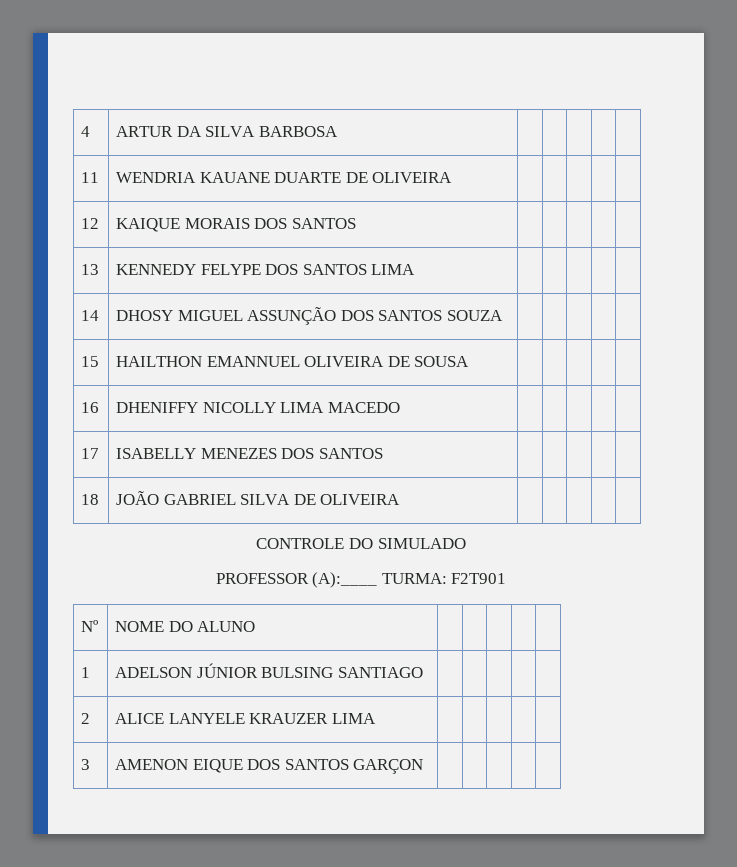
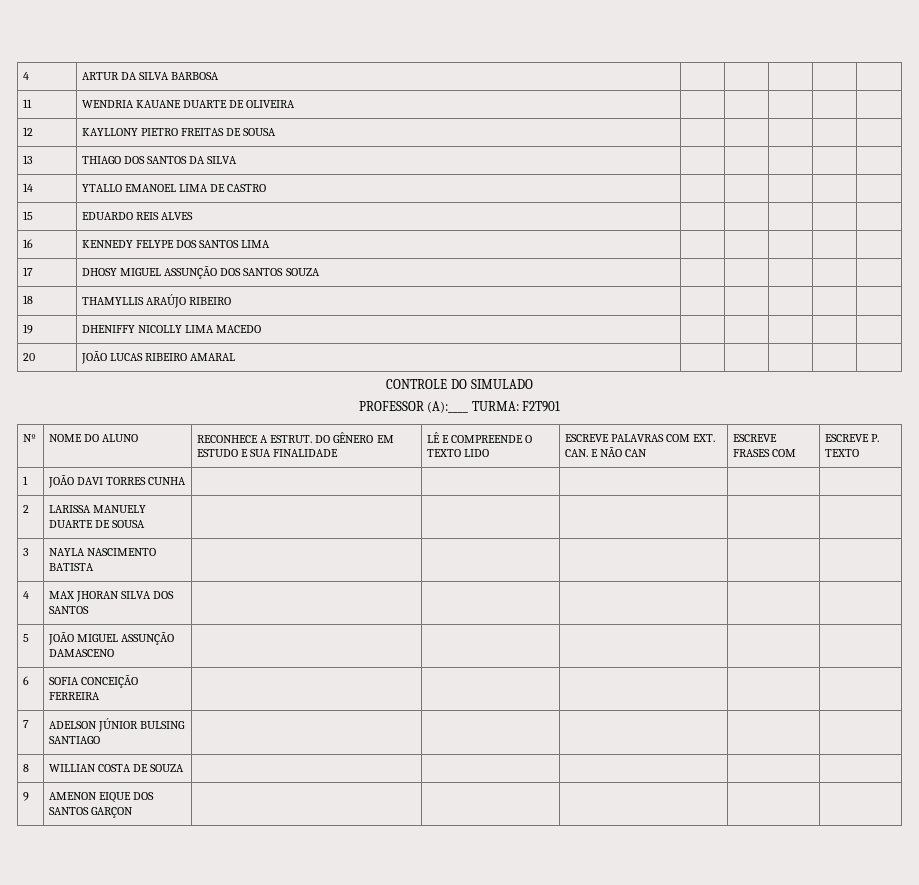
- 12 | KAIQUE MORAIS DOS SANTOS | | | | |
- 13 | KENNEDY FELYPE DOS SANTOS LIMA | | | | |
+ 12 | KAYLLONY PIETRO FREITAS DE SOUSA | | | | |
+ 13 | THIAGO DOS SANTOS DA SILVA | | | | |
+ 14 | YTALLO EMANOEL LIMA DE CASTRO | | | | |
+ 15 | EDUARDO REIS ALVES | | | | |
+ 16 | KENNEDY FELYPE DOS SANTOS LIMA | | | | |
- 14 | DHOSY MIGUEL ASSUNÇÃO DOS SANTOS SOUZA | | | | |
+ 17 | DHOSY MIGUEL ASSUNÇÃO DOS SANTOS SOUZA | | | | |
- 15 | HAILTHON EMANNUEL OLIVEIRA DE SOUSA | | | | |
- 16 | DHENIFFY NICOLLY LIMA MACEDO | | | | |
- 17 | ISABELLY MENEZES DOS SANTOS | | | | |
- 18 | JOÃO GABRIEL SILVA DE OLIVEIRA | | | | |
+ 18 | THAMYLLIS ARAÚJO RIBEIRO | | | | |
+ 19 | DHENIFFY NICOLLY LIMA MACEDO | | | | |
+ 20 | JOÃO LUCAS RIBEIRO AMARAL | | | | |
- Nº | NOME DO ALUNO | | | | |
- 1 | ADELSON JÚNIOR BULSING SANTIAGO | | | | |
- 2 | ALICE LANYELE KRAUZER LIMA | | | | |
- 3 | AMENON EIQUE DOS SANTOS GARÇON | | | | |
+ Nº | NOME DO ALUNO | RECONHECE A ESTRUT. DO GÊNERO EM ESTUDO E SUA FINALIDADE | LÊ E COMPREENDE O TEXTO LIDO | ESCREVE PALAVRAS COM EXT. CAN. E NÃO CAN | ESCREVE FRASES COM | ESCREVE P. TEXTO
+ 1 | JOÃO DAVI TORRES CUNHA | | | | |
+ 2 | LARISSA MANUELY DUARTE DE SOUSA | | | | |
+ 3 | NAYLA NASCIMENTO BATISTA | | | | |
+ 4 | MAX JHORAN SILVA DOS SANTOS | | | | |
+ 5 | JOÃO MIGUEL ASSUNÇÃO DAMASCENO | | | | |
+ 6 | SOFIA CONCEIÇÃO FERREIRA | | | | |
+ 7 | ADELSON JÚNIOR BULSING SANTIAGO | | | | |
+ 8 | WILLIAN COSTA DE SOUZA | | | | |
+ 9 | AMENON EIQUE DOS SANTOS GARÇON | | | | |

